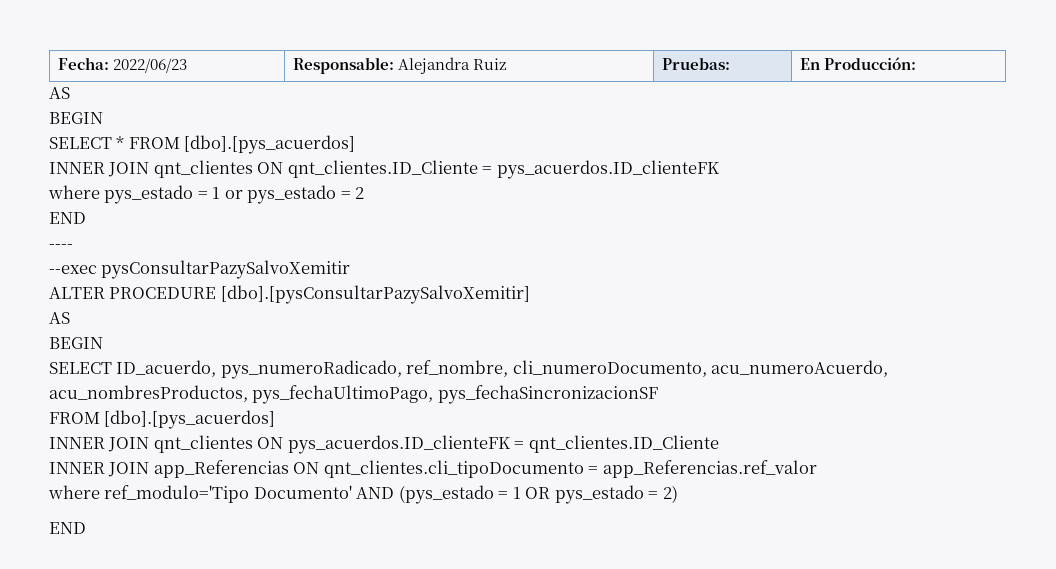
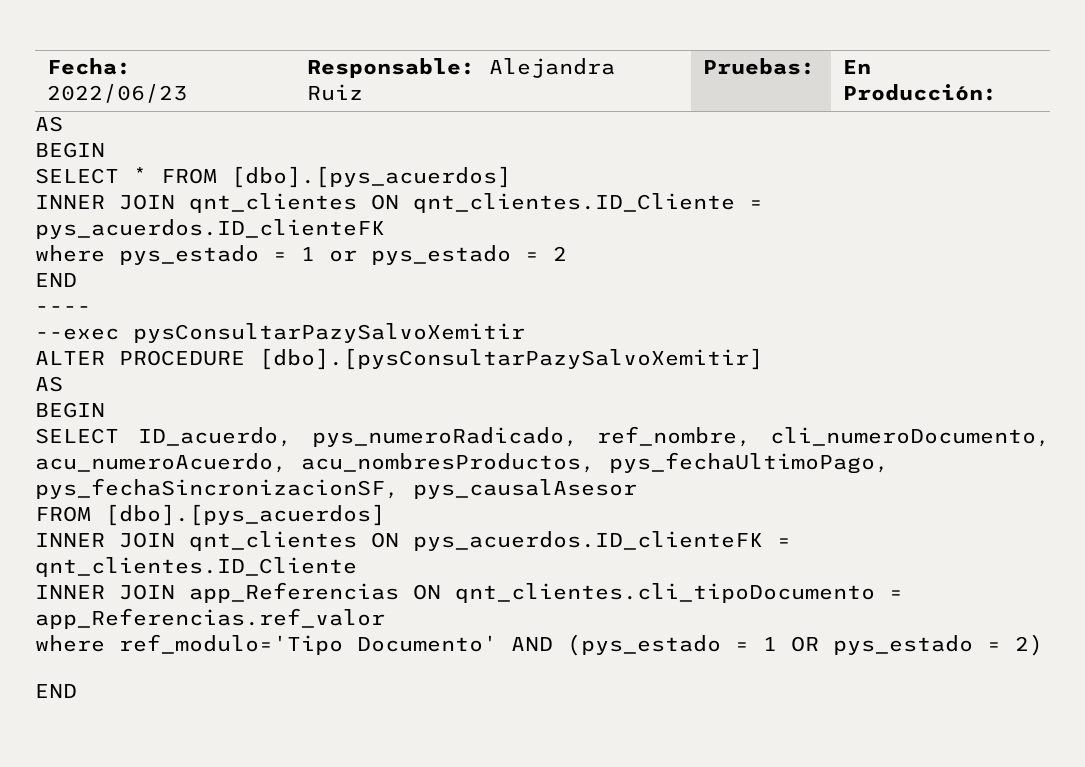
- SELECT ID_acuerdo, pys_numeroRadicado, ref_nombre, cli_numeroDocumento, acu_numeroAcuerdo, acu_nombresProductos, pys_fechaUltimoPago, pys_fechaSincronizacionSF
+ SELECT ID_acuerdo, pys_numeroRadicado, ref_nombre, cli_numeroDocumento, acu_numeroAcuerdo, acu_nombresProductos, pys_fechaUltimoPago, pys_fechaSincronizacionSF, pys_causalAsesor

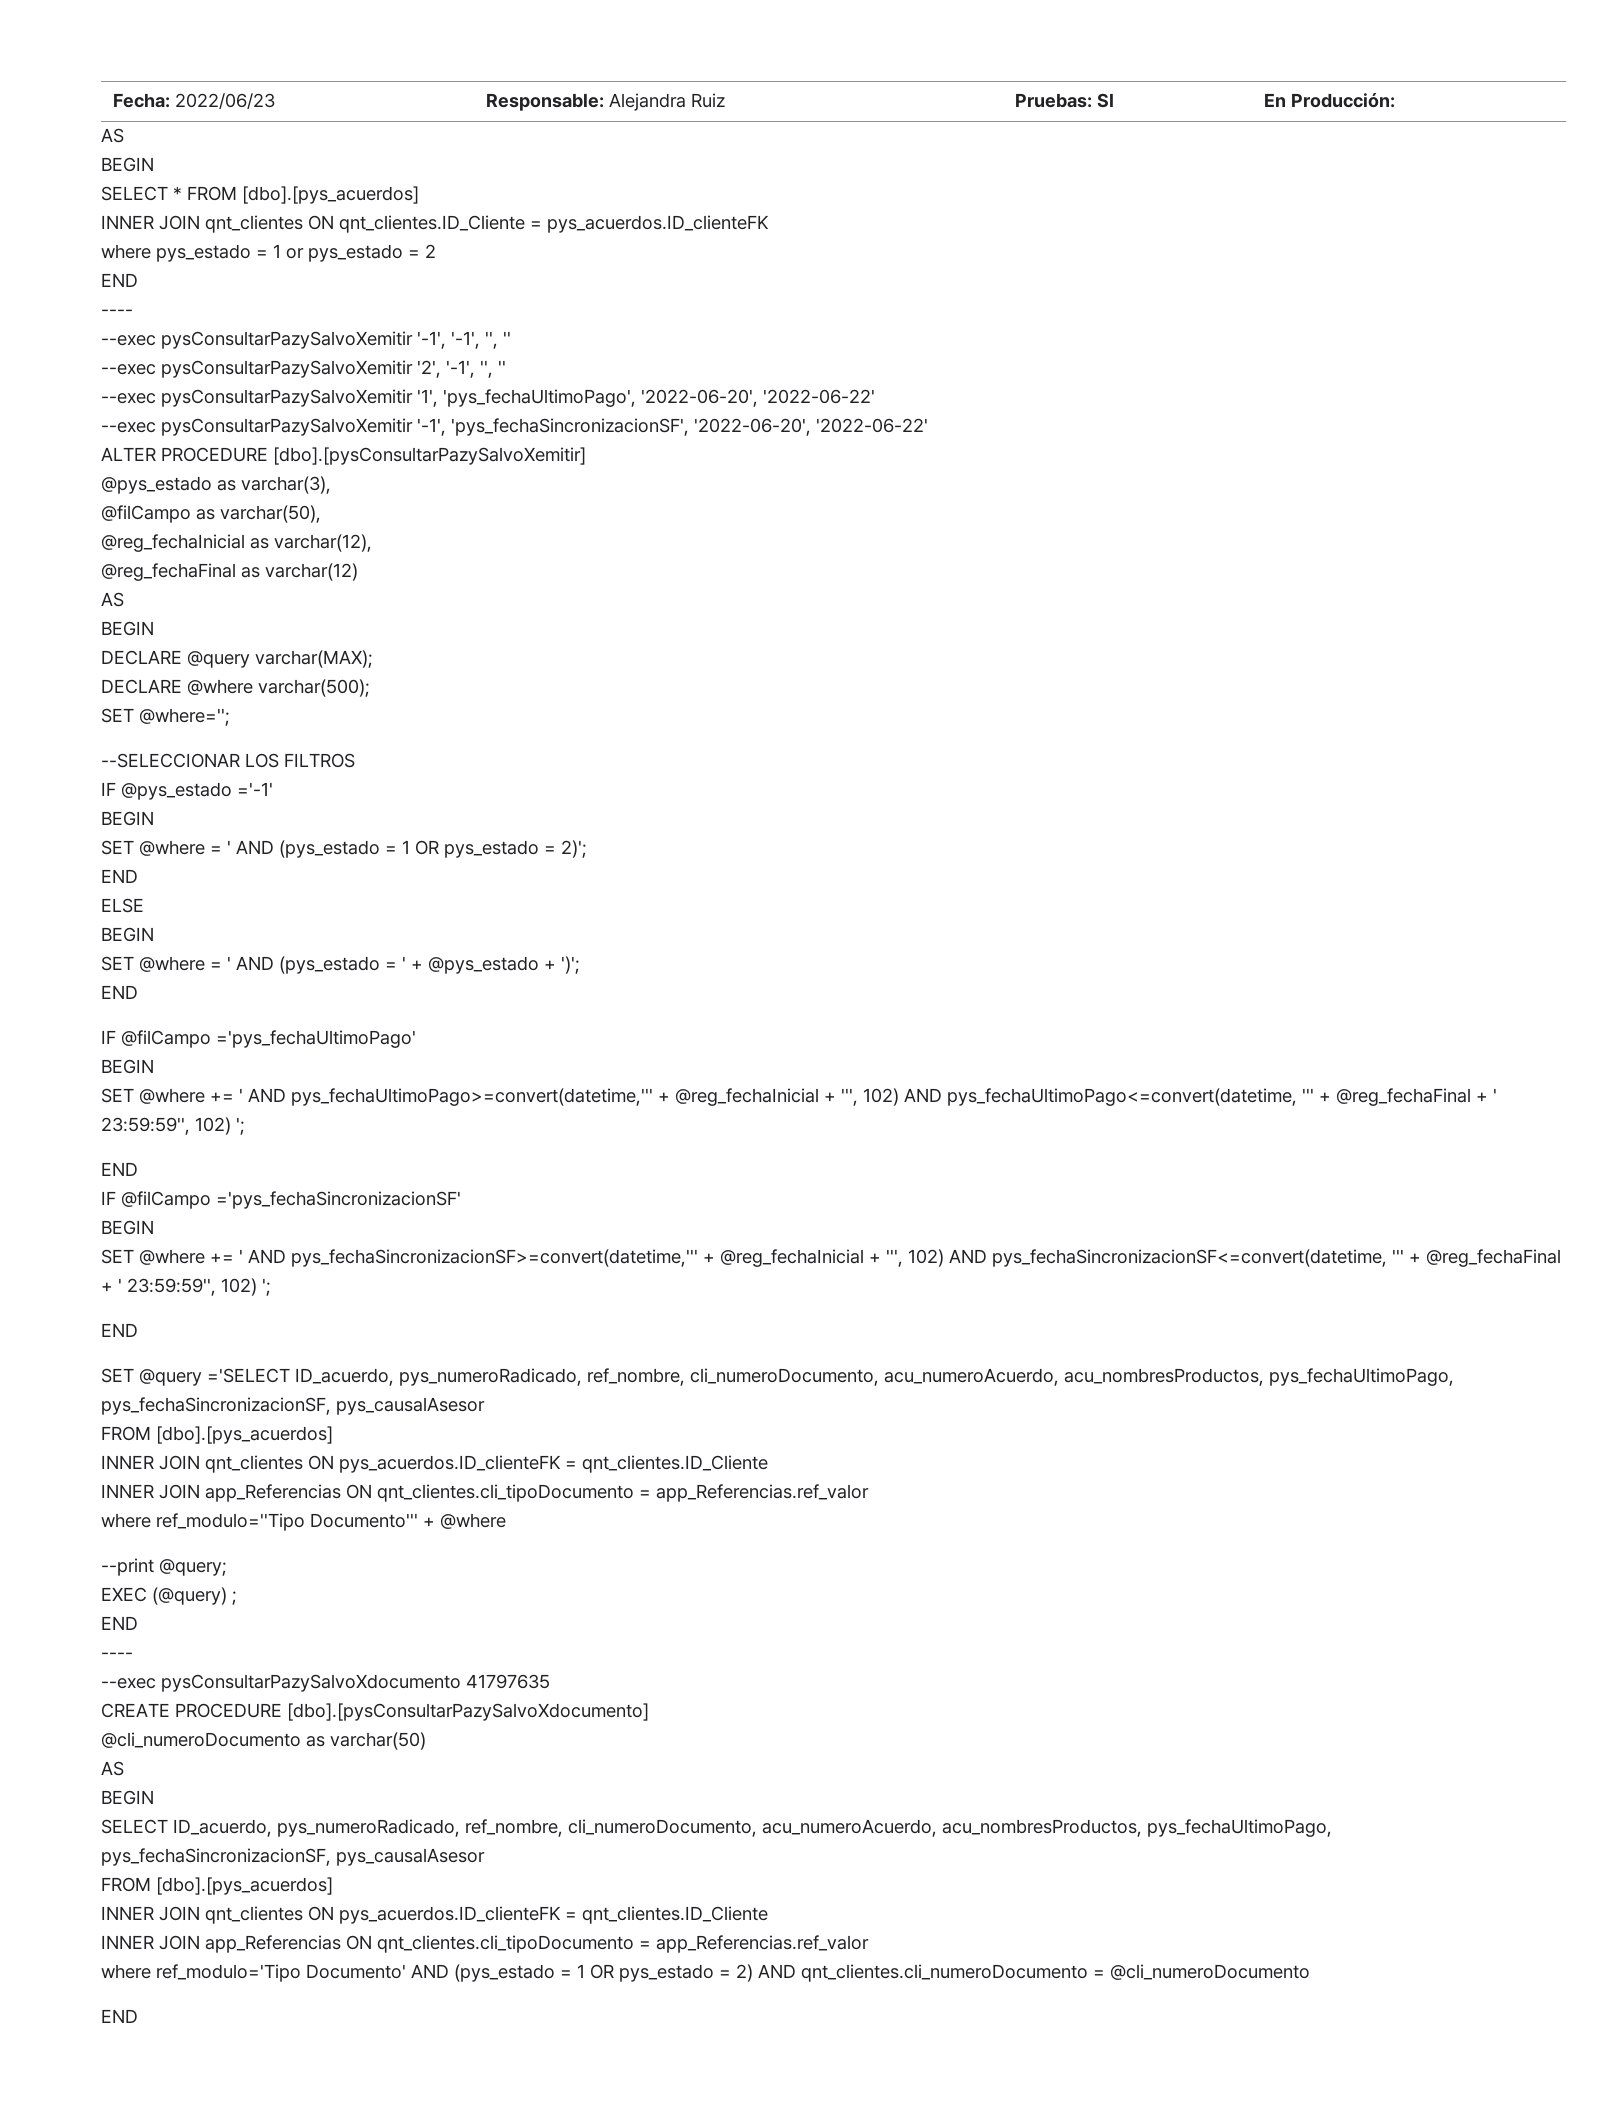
- Fecha: 2022/06/23 | Responsable: Alejandra Ruiz | Pruebas: | En Producción:
+ Fecha: 2022/06/23 | Responsable: Alejandra Ruiz | Pruebas: SI | En Producción:
- --exec pysConsultarPazySalvoXemitir
+ --exec pysConsultarPazySalvoXemitir '-1', '-1', '', ''
+ --exec pysConsultarPazySalvoXemitir '2', '-1', '', ''
+ --exec pysConsultarPazySalvoXemitir '1', 'pys_fechaUltimoPago', '2022-06-20', '2022-06-22'
+ --exec pysConsultarPazySalvoXemitir '-1', 'pys_fechaSincronizacionSF', '2022-06-20', '2022-06-22'
  ALTER PROCEDURE [dbo].[pysConsultarPazySalvoXemitir]
+ @pys_estado as varchar(3),
+ @filCampo as varchar(50),
+ @reg_fechaInicial as varchar(12),
+ @reg_fechaFinal as varchar(12)
+ AS
+ BEGIN
+ DECLARE @query varchar(MAX);
+ DECLARE @where varchar(500);
+ SET @where='';
+ --SELECCIONAR LOS FILTROS
+ IF @pys_estado ='-1'
+ BEGIN
+ SET @where = ' AND (pys_estado = 1 OR pys_estado = 2)';
+ END
+ ELSE
+ BEGIN
+ SET @where = ' AND (pys_estado = ' + @pys_estado + ')';
+ END
+ IF @filCampo ='pys_fechaUltimoPago'
+ BEGIN
+ SET @where += ' AND pys_fechaUltimoPago>=convert(datetime,''' + @reg_fechaInicial + ''', 102) AND pys_fechaUltimoPago<=convert(datetime, ''' + @reg_fechaFinal + ' 23:59:59'', 102) ';
+ END
+ IF @filCampo ='pys_fechaSincronizacionSF'
+ BEGIN
+ SET @where += ' AND pys_fechaSincronizacionSF>=convert(datetime,''' + @reg_fechaInicial + ''', 102) AND pys_fechaSincronizacionSF<=convert(datetime, ''' + @reg_fechaFinal + ' 23:59:59'', 102) ';
+ END
+ SET @query ='SELECT ID_acuerdo, pys_numeroRadicado, ref_nombre, cli_numeroDocumento, acu_numeroAcuerdo, acu_nombresProductos, pys_fechaUltimoPago, pys_fechaSincronizacionSF, pys_causalAsesor
+ FROM [dbo].[pys_acuerdos]
+ INNER JOIN qnt_clientes ON pys_acuerdos.ID_clienteFK = qnt_clientes.ID_Cliente
+ INNER JOIN app_Referencias ON qnt_clientes.cli_tipoDocumento = app_Referencias.ref_valor
+ where ref_modulo=''Tipo Documento''' + @where
+ --print @query;
+ EXEC (@query) ;
+ END
+ ----
+ --exec pysConsultarPazySalvoXdocumento 41797635
+ CREATE PROCEDURE [dbo].[pysConsultarPazySalvoXdocumento]
+ @cli_numeroDocumento as varchar(50)
- where ref_modulo='Tipo Documento' AND (pys_estado = 1 OR pys_estado = 2)
+ where ref_modulo='Tipo Documento' AND (pys_estado = 1 OR pys_estado = 2) AND qnt_clientes.cli_numeroDocumento = @cli_numeroDocumento

